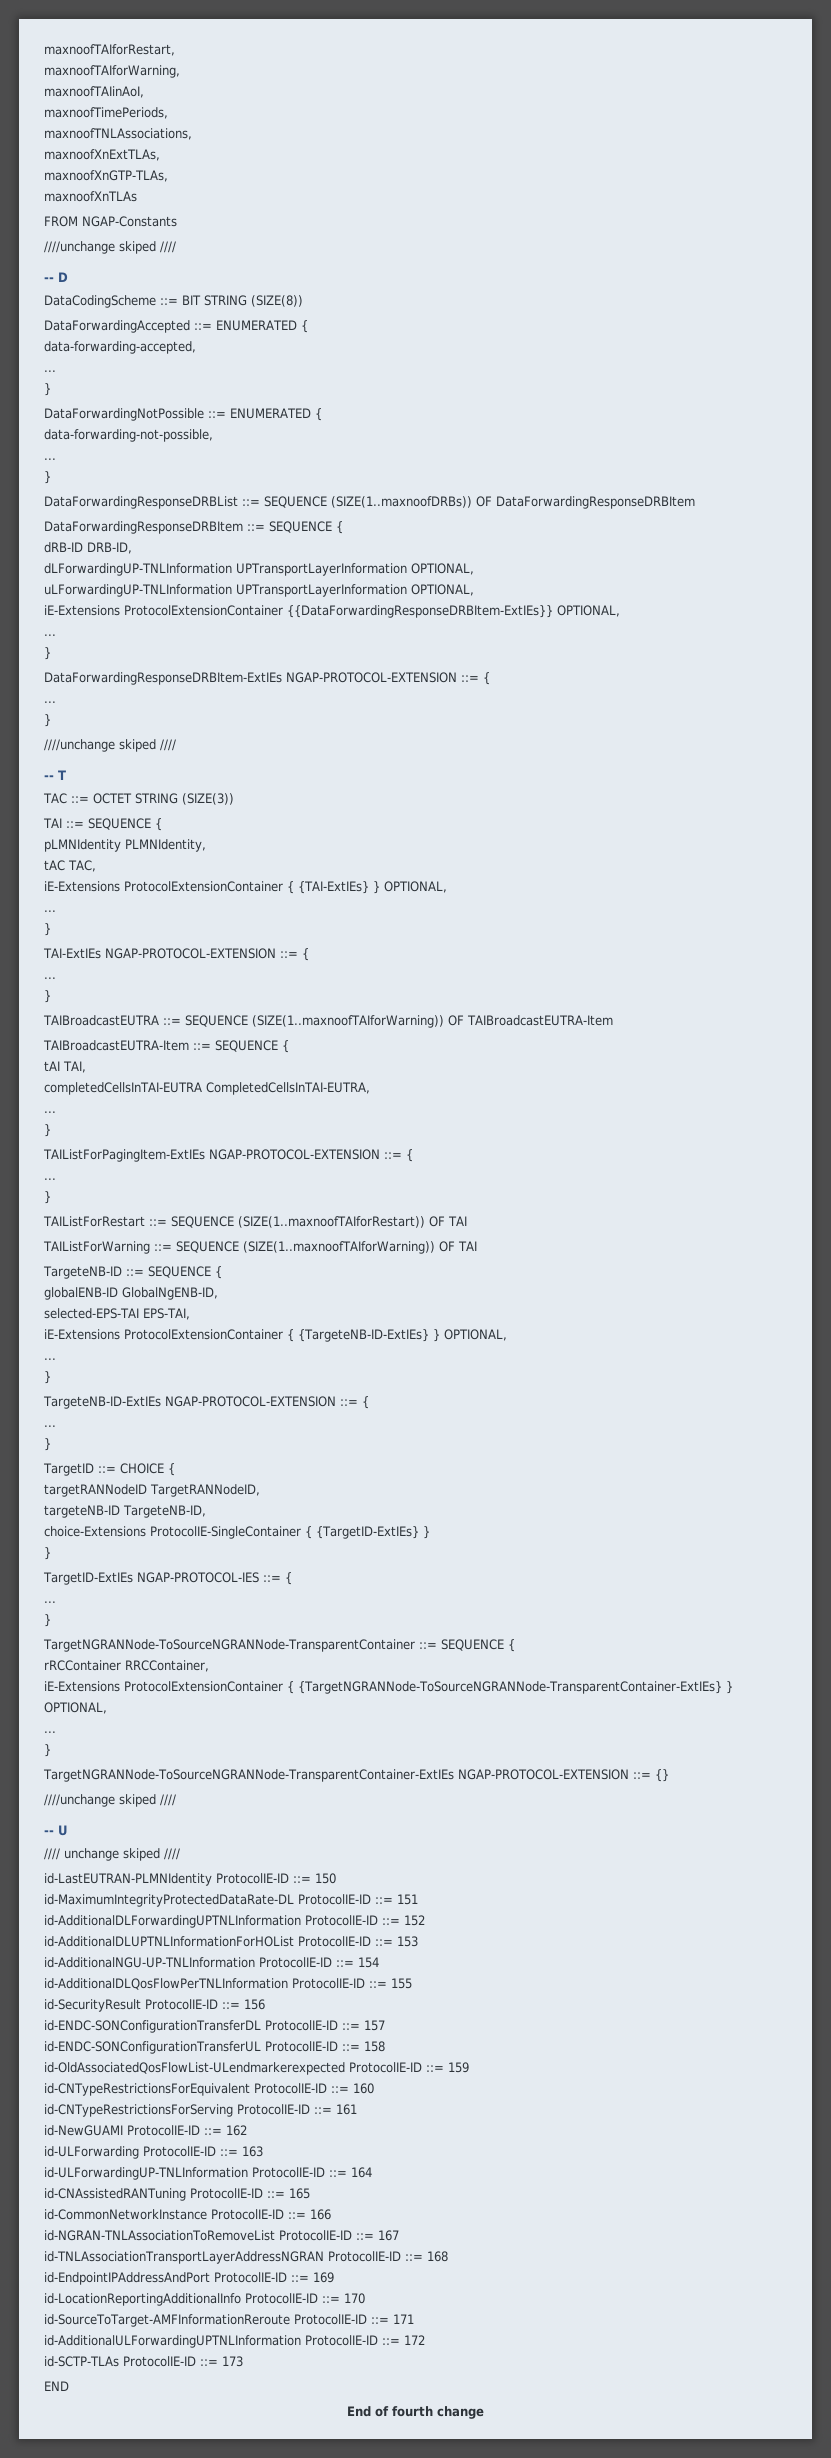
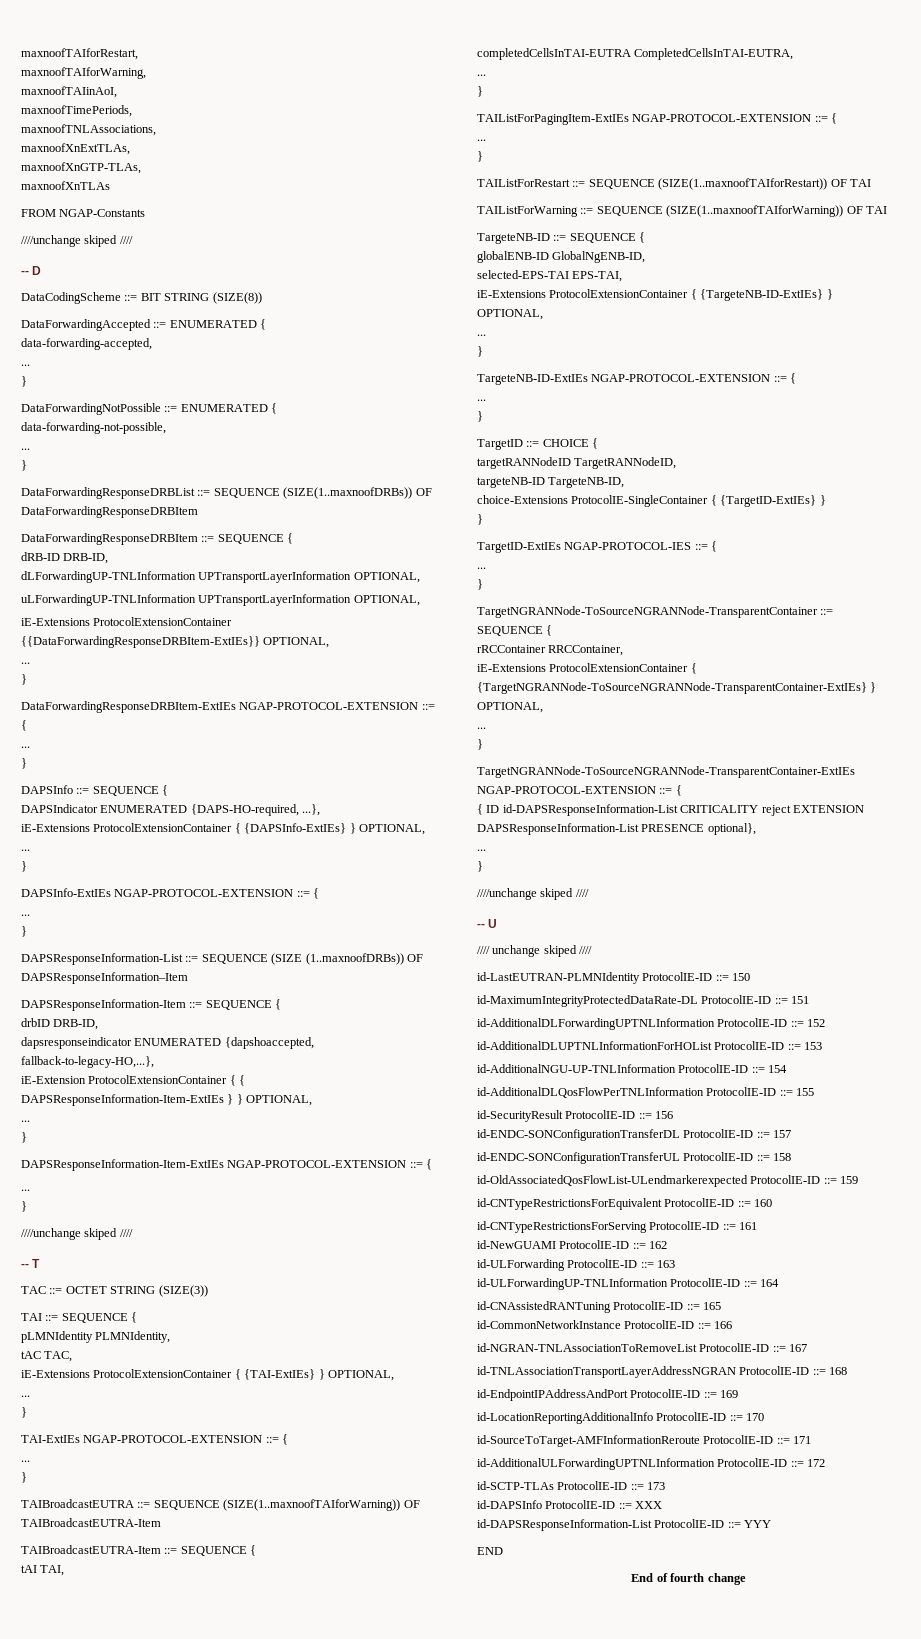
+ DAPSInfo ::= SEQUENCE {
+ DAPSIndicator ENUMERATED {DAPS-HO-required, ...},
+ iE-Extensions ProtocolExtensionContainer { {DAPSInfo-ExtIEs} } OPTIONAL,
+ ...
+ }
+ DAPSInfo-ExtIEs NGAP-PROTOCOL-EXTENSION ::= {
+ ...
+ }
+ DAPSResponseInformation-List ::= SEQUENCE (SIZE (1..maxnoofDRBs)) OF DAPSResponseInformation–Item
+ DAPSResponseInformation-Item ::= SEQUENCE {
+ drbID DRB-ID,
+ dapsresponseindicator ENUMERATED {dapshoaccepted, fallback-to-legacy-HO,...},
+ iE-Extension ProtocolExtensionContainer { { DAPSResponseInformation-Item-ExtIEs } } OPTIONAL,
+ ...
+ }
+ DAPSResponseInformation-Item-ExtIEs NGAP-PROTOCOL-EXTENSION ::= {
+ ...
+ }
- TargetNGRANNode-ToSourceNGRANNode-TransparentContainer-ExtIEs NGAP-PROTOCOL-EXTENSION ::= {}
+ TargetNGRANNode-ToSourceNGRANNode-TransparentContainer-ExtIEs NGAP-PROTOCOL-EXTENSION ::= {
+ { ID id-DAPSResponseInformation-List CRITICALITY reject EXTENSION DAPSResponseInformation-List PRESENCE optional},
+ ...
+ }
+ id-DAPSInfo ProtocolIE-ID ::= XXX
+ id-DAPSResponseInformation-List ProtocolIE-ID ::= YYY

